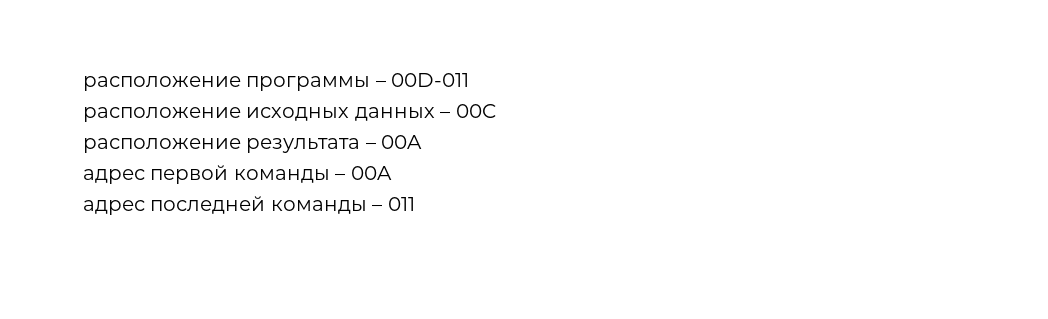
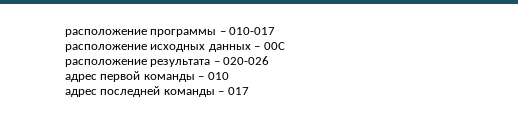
- расположение программы – 00D-011
+ расположение программы – 010-017
- расположение результата – 00A
+ расположение результата – 020-026
- адрес первой команды – 00A
+ адрес первой команды – 010
- адрес последней команды – 011
+ адрес последней команды – 017

